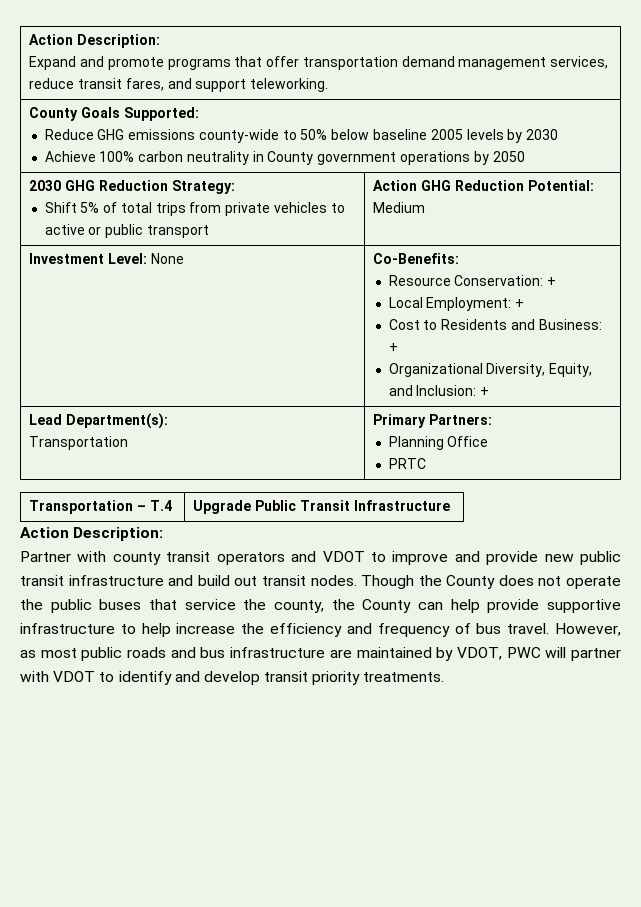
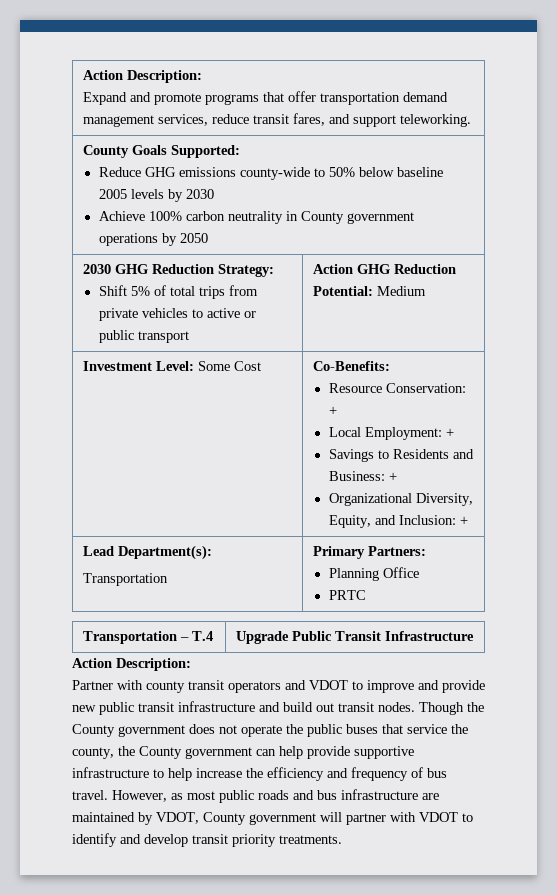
- Investment Level: None | Co-Benefits:
+ Investment Level: Some Cost | Co-Benefits:
  Resource Conservation: +
  Local Employment: +
- Cost to Residents and Business: +
+ Savings to Residents and Business: +
- Though the County does not operate the public buses that service the county, the County can help provide supportive infrastructure to help increase the efficiency and frequency of bus travel.
+ Though the County government does not operate the public buses that service the county, the County government can help provide supportive infrastructure to help increase the efficiency and frequency of bus travel.
- However, as most public roads and bus infrastructure are maintained by VDOT, PWC will partner with VDOT to identify and develop transit priority treatments.
+ However, as most public roads and bus infrastructure are maintained by VDOT, County government will partner with VDOT to identify and develop transit priority treatments.

